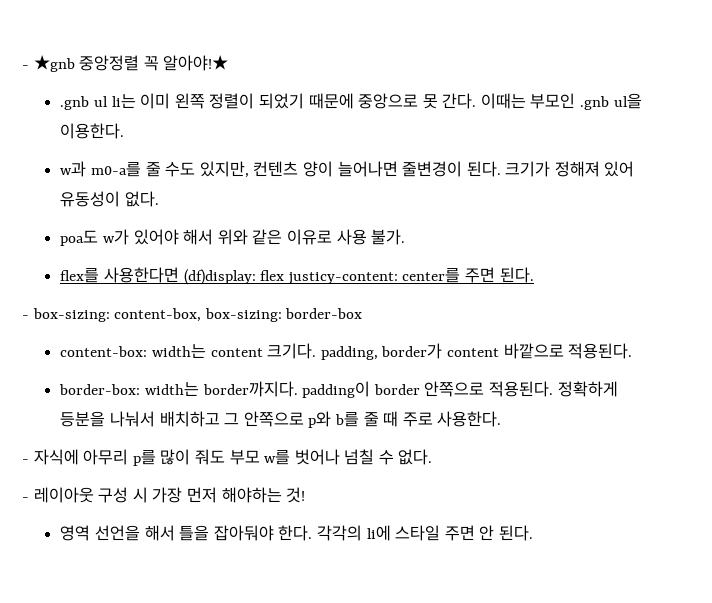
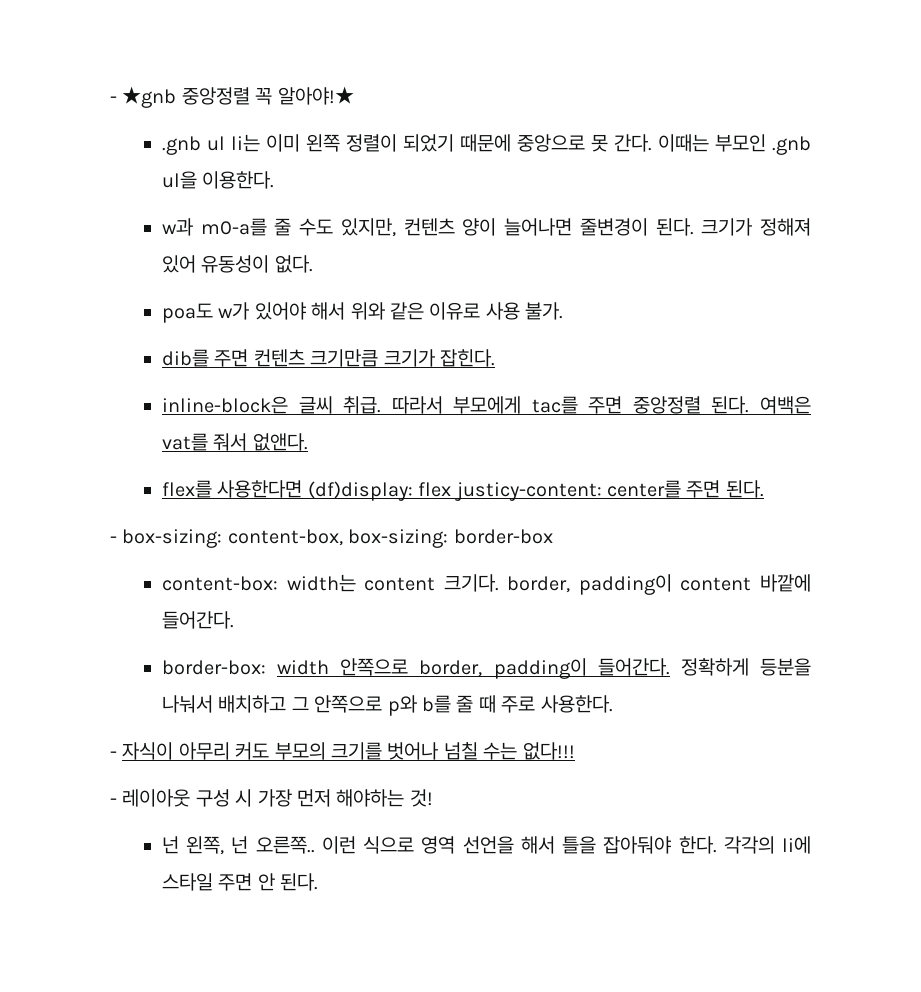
+ dib를 주면 컨텐츠 크기만큼 크기가 잡힌다.
+ inline-block은 글씨 취급. 따라서 부모에게 tac를 주면 중앙정렬 된다. 여백은 vat를 줘서 없앤다.
- content-box: width는 content 크기다. padding, border가 content 바깥으로 적용된다.
- border-box: width는 border까지다. padding이 border 안쪽으로 적용된다.
+ content-box: width는 content 크기다. border, padding이 content 바깥에 들어간다.
+ border-box: width 안쪽으로 border, padding이 들어간다.
- - 자식에 아무리 p를 많이 줘도 부모 w를 벗어나 넘칠 수 없다.
+ - 자식이 아무리 커도 부모의 크기를 벗어나 넘칠 수는 없다!!!
- 영역 선언을 해서 틀을 잡아둬야 한다.
+ 넌 왼쪽, 넌 오른쪽.. 이런 식으로 영역 선언을 해서 틀을 잡아둬야 한다.

